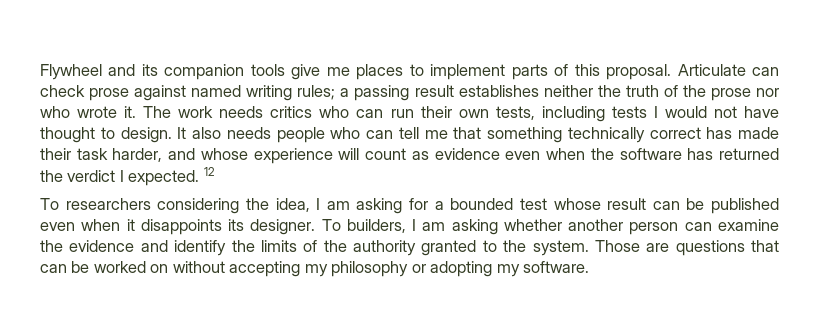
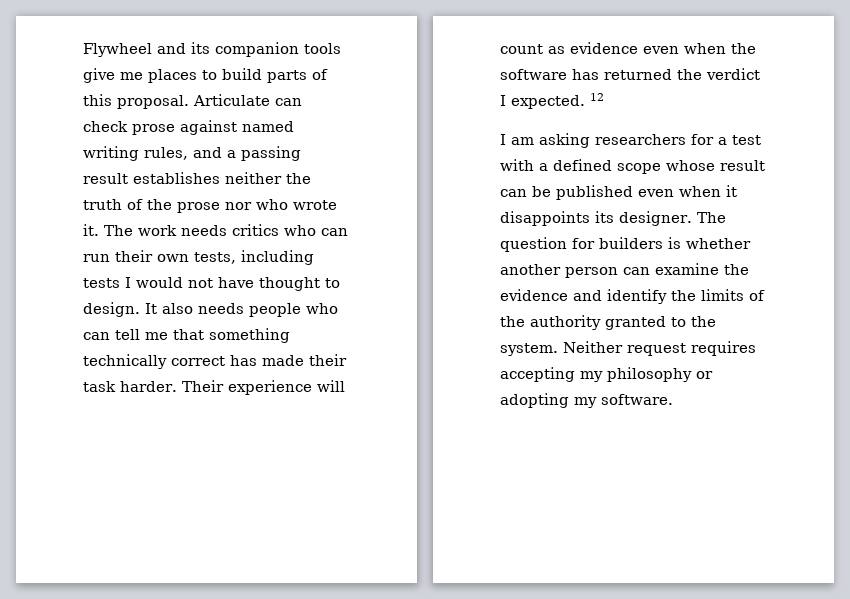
- Flywheel and its companion tools give me places to implement parts of this proposal.
+ Flywheel and its companion tools give me places to build parts of this proposal.
- Articulate can check prose against named writing rules; a passing result establishes neither the truth of the prose nor who wrote it.
+ Articulate can check prose against named writing rules, and a passing result establishes neither the truth of the prose nor who wrote it.
- It also needs people who can tell me that something technically correct has made their task harder, and whose experience will count as evidence even when the software has returned the verdict I expected.
+ It also needs people who can tell me that something technically correct has made their task harder. Their experience will count as evidence even when the software has returned the verdict I expected.
- To researchers considering the idea, I am asking for a bounded test whose result can be published even when it disappoints its designer.
+ I am asking researchers for a test with a defined scope whose result can be published even when it disappoints its designer.
- To builders, I am asking whether another person can examine the evidence and identify the limits of the authority granted to the system.
+ The question for builders is whether another person can examine the evidence and identify the limits of the authority granted to the system.
- Those are questions that can be worked on without accepting my philosophy or adopting my software.
+ Neither request requires accepting my philosophy or adopting my software.

